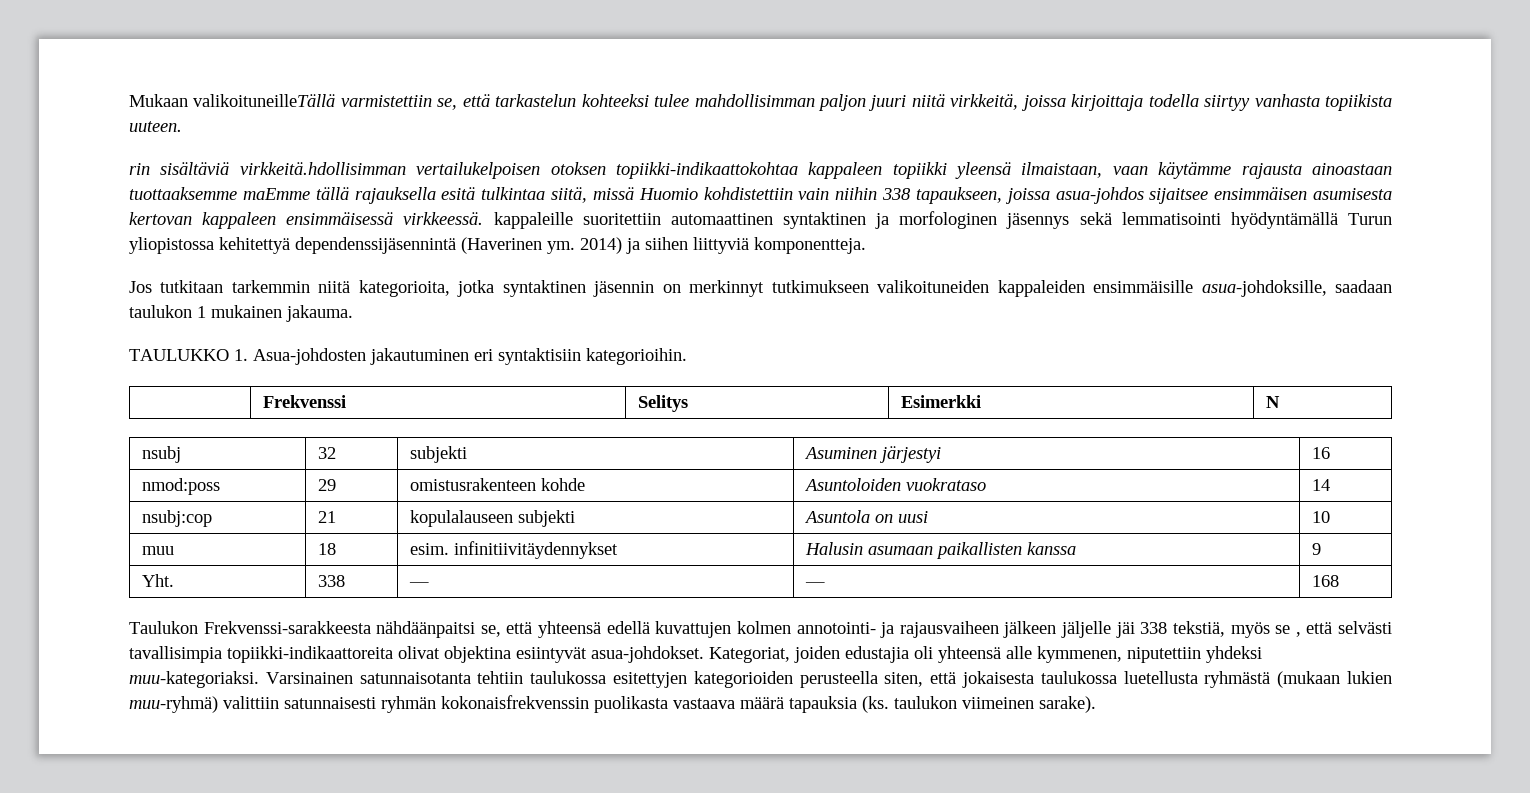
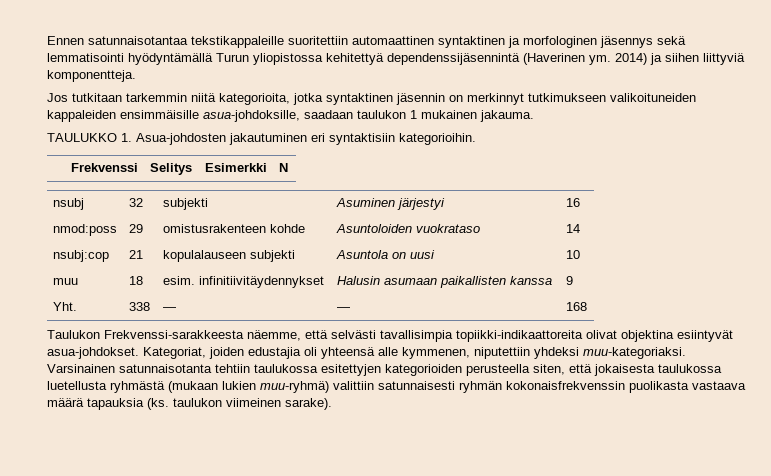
- Mukaan valikoituneilleTällä varmistettiin se, että tarkastelun kohteeksi tulee mahdollisimman paljon juuri niitä virkkeitä, joissa kirjoittaja todella siirtyy vanhasta topiikista uuteen.
- rin sisältäviä virkkeitä.hdollisimman vertailukelpoisen otoksen topiikki-indikaattokohtaa kappaleen topiikki yleensä ilmaistaan, vaan käytämme rajausta ainoastaan tuottaaksemme maEmme tällä rajauksella esitä tulkintaa siitä, missä Huomio kohdistettiin vain niihin 338 tapaukseen, joissa asua-johdos sijaitsee ensimmäisen asumisesta kertovan kappaleen ensimmäisessä virkkeessä. kappaleille suoritettiin automaattinen syntaktinen ja morfologinen jäsennys sekä lemmatisointi hyödyntämällä Turun yliopistossa kehitettyä dependenssijäsennintä (Haverinen ym.
+ Ennen satunnaisotantaa tekstikappaleille suoritettiin automaattinen syntaktinen ja morfologinen jäsennys sekä lemmatisointi hyödyntämällä Turun yliopistossa kehitettyä dependenssijäsennintä (Haverinen ym.
- Taulukon Frekvenssi-sarakkeesta nähdäänpaitsi se, että yhteensä edellä kuvattujen kolmen annotointi- ja rajausvaiheen jälkeen jäljelle jäi 338 tekstiä, myös se , että selvästi tavallisimpia topiikki-indikaattoreita olivat objektina esiintyvät asua-johdokset.
+ Taulukon Frekvenssi-sarakkeesta näemme, että selvästi tavallisimpia topiikki-indikaattoreita olivat objektina esiintyvät asua-johdokset.

